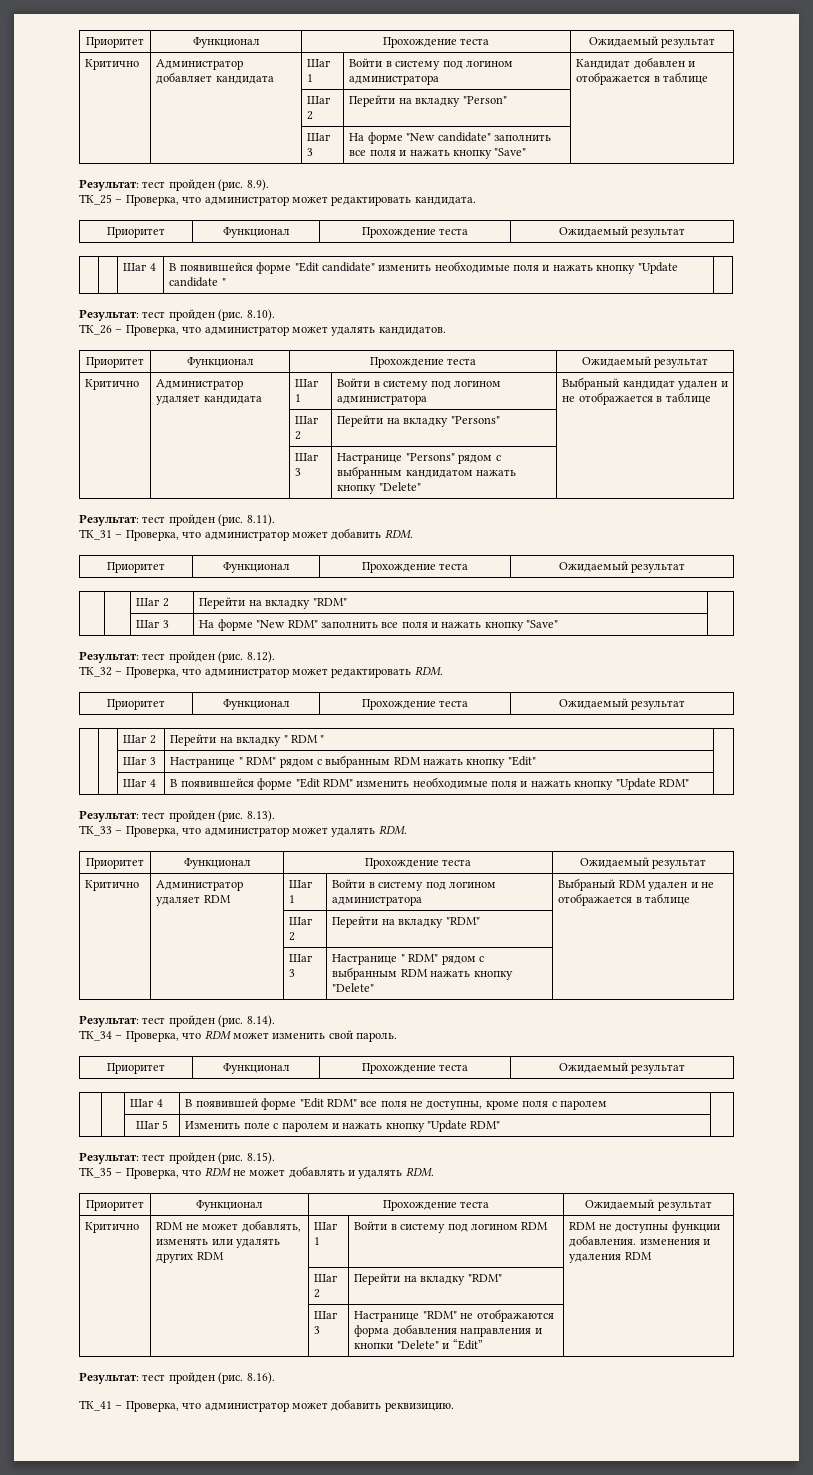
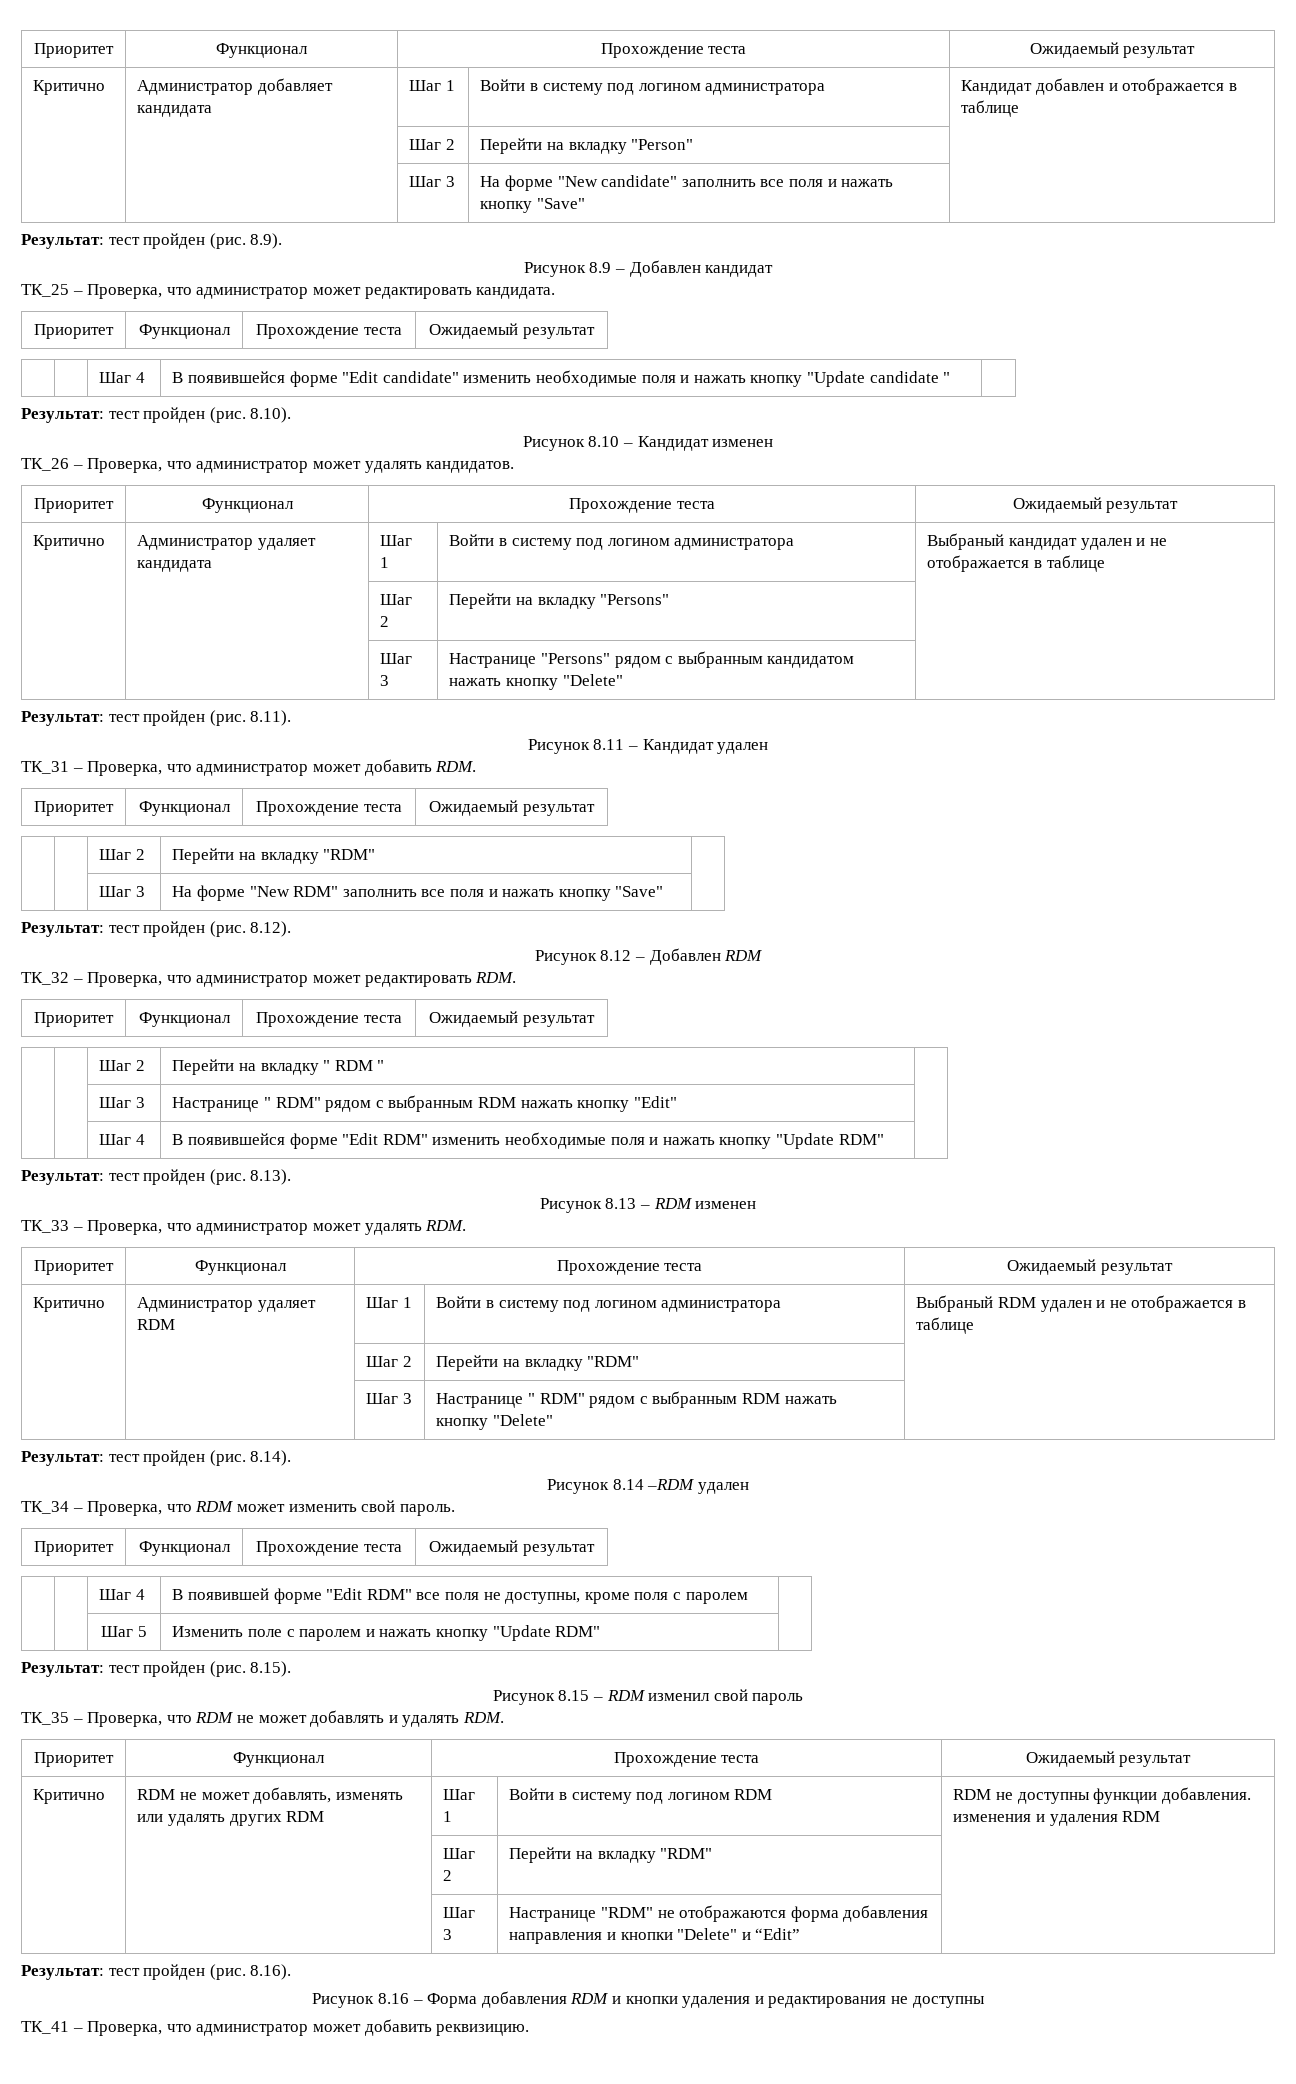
+ Рисунок 8.9 – Добавлен кандидат
+ Рисунок 8.10 – Кандидат изменен
+ Рисунок 8.11 – Кандидат удален
+ Рисунок 8.12 – Добавлен RDM
+ Рисунок 8.13 – RDM изменен
+ Рисунок 8.14 –RDM удален
+ Рисунок 8.15 – RDM изменил свой пароль
+ Рисунок 8.16 – Форма добавления RDM и кнопки удаления и редактирования не доступны

